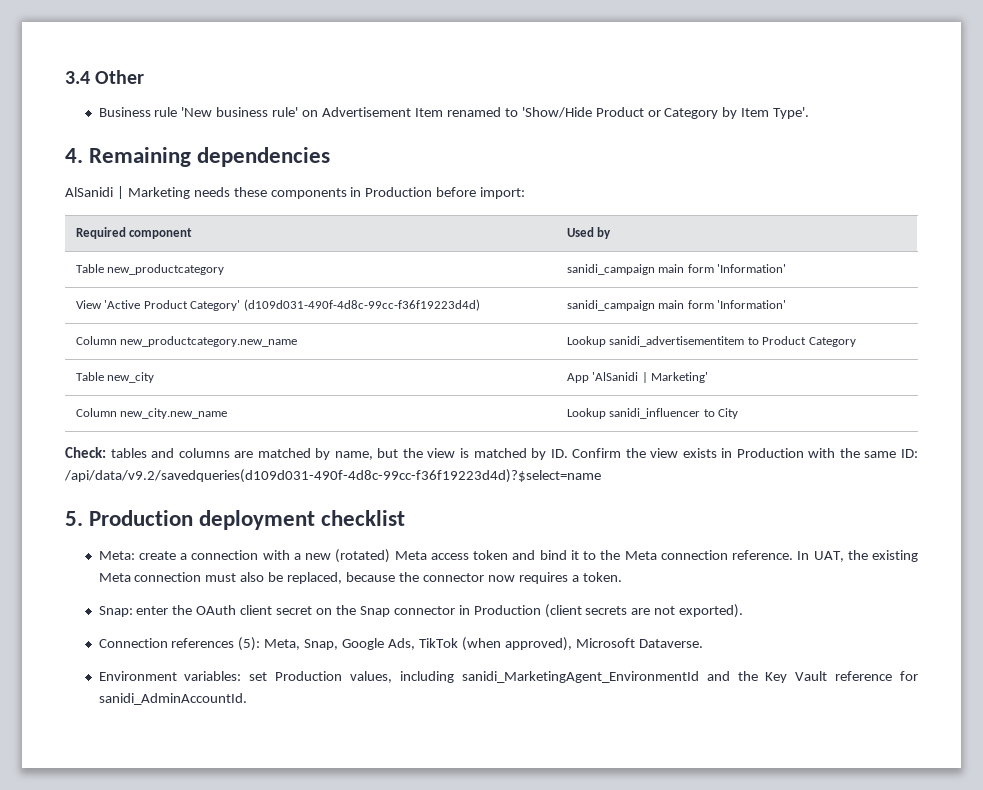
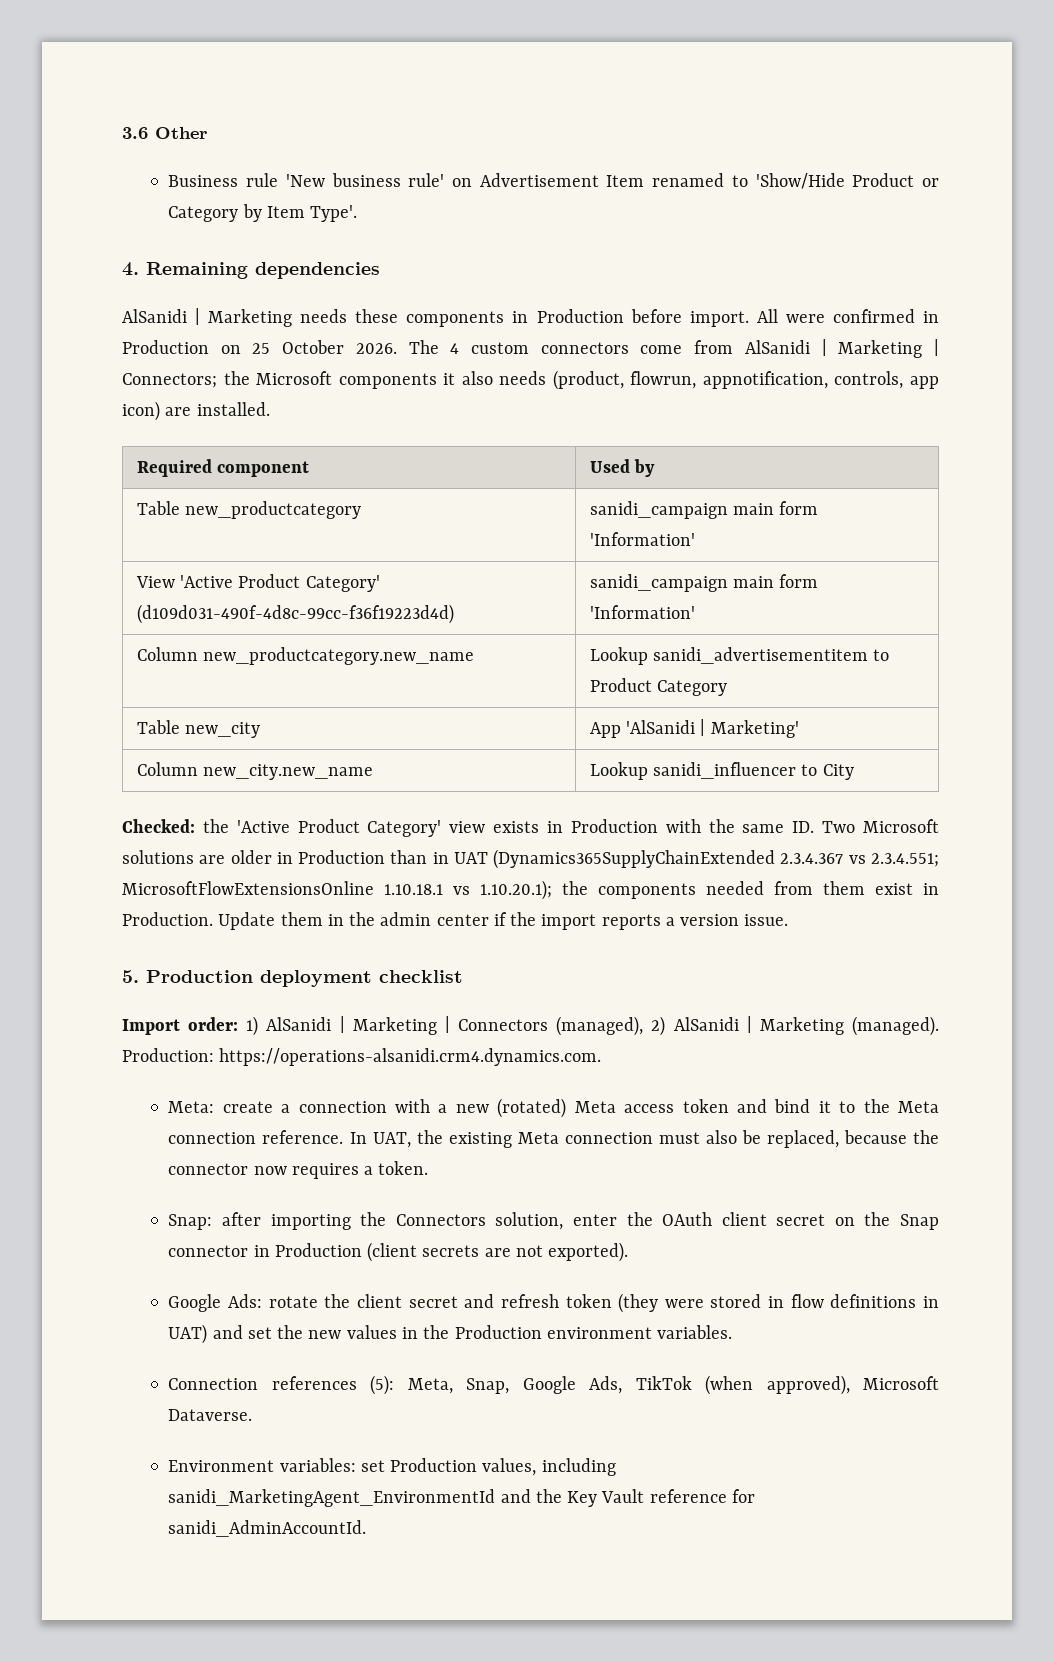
- 3.4 Other
+ 3.6 Other
- AlSanidi | Marketing needs these components in Production before import:
+ AlSanidi | Marketing needs these components in Production before import. All were confirmed in Production on 25 October 2026. The 4 custom connectors come from AlSanidi | Marketing | Connectors; the Microsoft components it also needs (product, flowrun, appnotification, controls, app icon) are installed.
- Check: tables and columns are matched by name, but the view is matched by ID. Confirm the view exists in Production with the same ID: /api/data/v9.2/savedqueries(d109d031-490f-4d8c-99cc-f36f19223d4d)?$select=name
+ Checked: the 'Active Product Category' view exists in Production with the same ID. Two Microsoft solutions are older in Production than in UAT (Dynamics365SupplyChainExtended 2.3.4.367 vs 2.3.4.551; MicrosoftFlowExtensionsOnline 1.10.18.1 vs 1.10.20.1); the components needed from them exist in Production. Update them in the admin center if the import reports a version issue.
  5. Production deployment checklist
+ Import order: 1) AlSanidi | Marketing | Connectors (managed), 2) AlSanidi | Marketing (managed). Production: https://operations-alsanidi.crm4.dynamics.com.
- Snap: enter the OAuth client secret on the Snap connector in Production (client secrets are not exported).
+ Snap: after importing the Connectors solution, enter the OAuth client secret on the Snap connector in Production (client secrets are not exported).
+ Google Ads: rotate the client secret and refresh token (they were stored in flow definitions in UAT) and set the new values in the Production environment variables.

